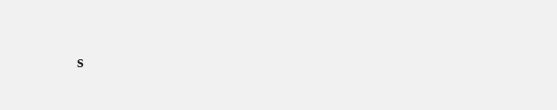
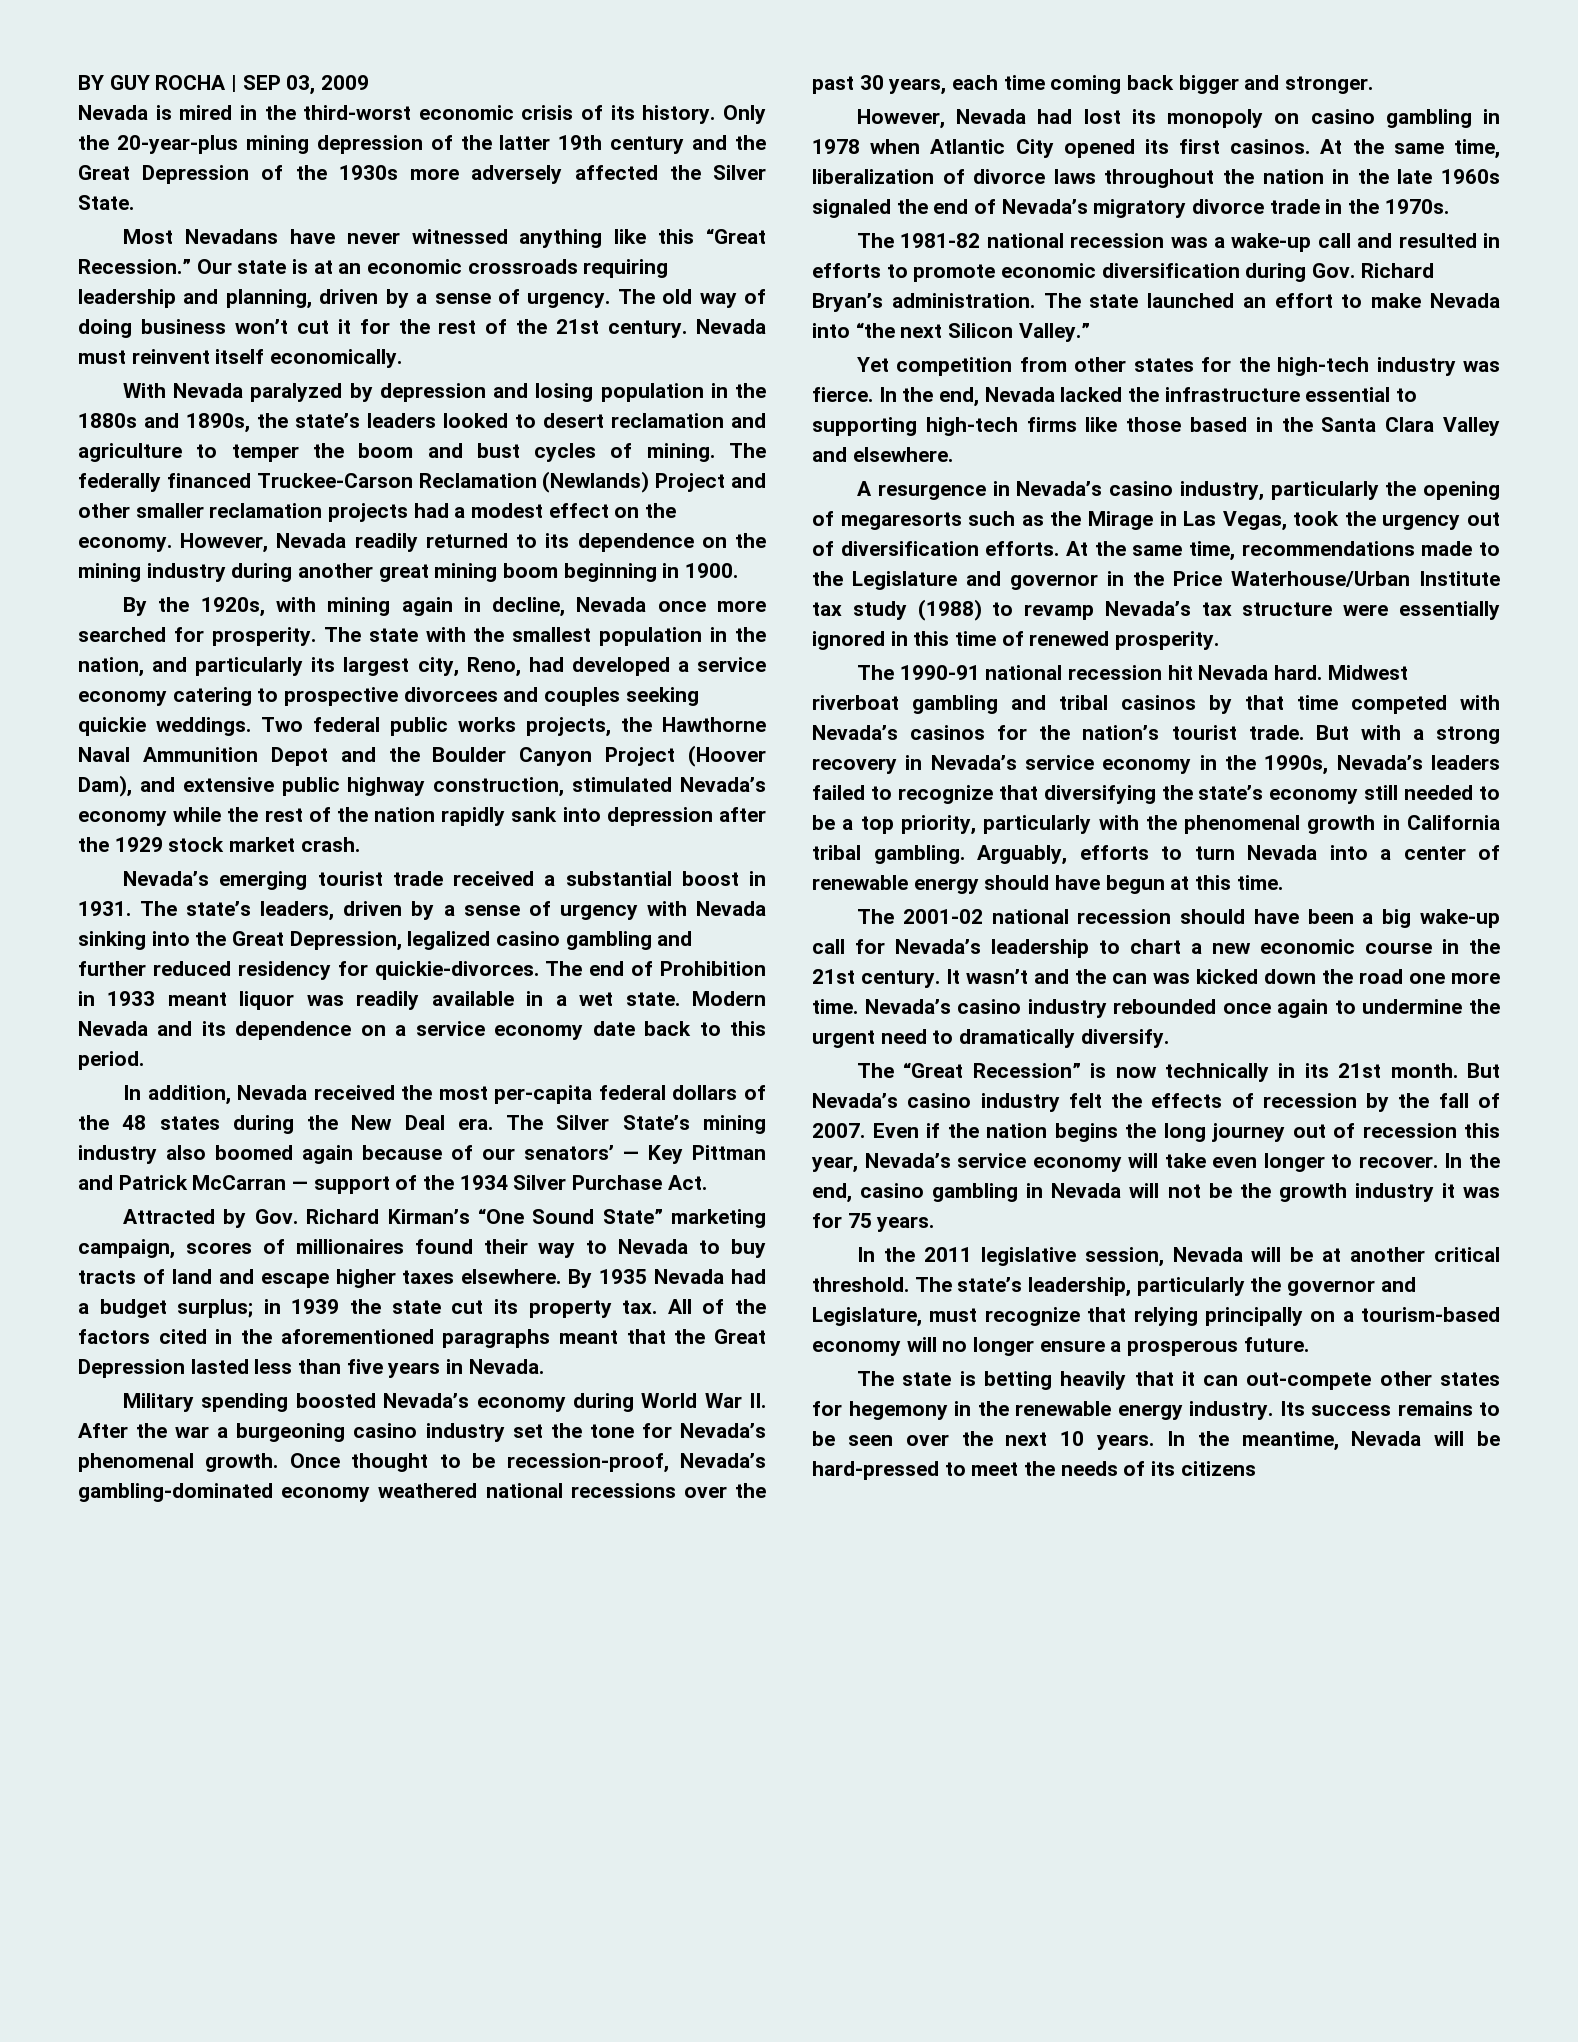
- s
+ BY GUY ROCHA | SEP 03, 2009
+ Nevada is mired in the third-worst economic crisis of its history. Only the 20-year-plus mining depression of the latter 19th century and the Great Depression of the 1930s more adversely affected the Silver State.
+ Most Nevadans have never witnessed anything like this “Great Recession.” Our state is at an economic crossroads requiring leadership and planning, driven by a sense of urgency. The old way of doing business won’t cut it for the rest of the 21st century. Nevada must reinvent itself economically.
+ With Nevada paralyzed by depression and losing population in the 1880s and 1890s, the state’s leaders looked to desert reclamation and agriculture to temper the boom and bust cycles of mining. The federally financed Truckee-Carson Reclamation (Newlands) Project and other smaller reclamation projects had a modest effect on the economy. However, Nevada readily returned to its dependence on the mining industry during another great mining boom beginning in 1900.
+ By the 1920s, with mining again in decline, Nevada once more searched for prosperity. The state with the smallest population in the nation, and particularly its largest city, Reno, had developed a service economy catering to prospective divorcees and couples seeking quickie weddings. Two federal public works projects, the Hawthorne Naval Ammunition Depot and the Boulder Canyon Project (Hoover Dam), and extensive public highway construction, stimulated Nevada’s economy while the rest of the nation rapidly sank into depression after the 1929 stock market crash.
+ Nevada’s emerging tourist trade received a substantial boost in 1931. The state’s leaders, driven by a sense of urgency with Nevada sinking into the Great Depression, legalized casino gambling and further reduced residency for quickie-divorces. The end of Prohibition in 1933 meant liquor was readily available in a wet state. Modern Nevada and its dependence on a service economy date back to this period.
+ In addition, Nevada received the most per-capita federal dollars of the 48 states during the New Deal era. The Silver State’s mining industry also boomed again because of our senators’ — Key Pittman and Patrick McCarran — support of the 1934 Silver Purchase Act.
+ Attracted by Gov. Richard Kirman’s “One Sound State” marketing campaign, scores of millionaires found their way to Nevada to buy tracts of land and escape higher taxes elsewhere. By 1935 Nevada had a budget surplus; in 1939 the state cut its property tax. All of the factors cited in the aforementioned paragraphs meant that the Great Depression lasted less than five years in Nevada.
+ Military spending boosted Nevada’s economy during World War II. After the war a burgeoning casino industry set the tone for Nevada’s phenomenal growth. Once thought to be recession-proof, Nevada’s gambling-dominated economy weathered national recessions over the past 30 years, each time coming back bigger and stronger.
+ However, Nevada had lost its monopoly on casino gambling in 1978 when Atlantic City opened its first casinos. At the same time, liberalization of divorce laws throughout the nation in the late 1960s signaled the end of Nevada’s migratory divorce trade in the 1970s.
+ The 1981-82 national recession was a wake-up call and resulted in efforts to promote economic diversification during Gov. Richard Bryan’s administration. The state launched an effort to make Nevada into “the next Silicon Valley.”
+ Yet competition from other states for the high-tech industry was fierce. In the end, Nevada lacked the infrastructure essential to supporting high-tech firms like those based in the Santa Clara Valley and elsewhere.
+ A resurgence in Nevada’s casino industry, particularly the opening of megaresorts such as the Mirage in Las Vegas, took the urgency out of diversification efforts. At the same time, recommendations made to the Legislature and governor in the Price Waterhouse/Urban Institute tax study (1988) to revamp Nevada’s tax structure were essentially ignored in this time of renewed prosperity.
+ The 1990-91 national recession hit Nevada hard. Midwest riverboat gambling and tribal casinos by that time competed with Nevada’s casinos for the nation’s tourist trade. But with a strong recovery in Nevada’s service economy in the 1990s, Nevada’s leaders failed to recognize that diversifying the state’s economy still needed to be a top priority, particularly with the phenomenal growth in California tribal gambling. Arguably, efforts to turn Nevada into a center of renewable energy should have begun at this time.
+ The 2001-02 national recession should have been a big wake-up call for Nevada’s leadership to chart a new economic course in the 21st century. It wasn’t and the can was kicked down the road one more time. Nevada’s casino industry rebounded once again to undermine the urgent need to dramatically diversify.
+ The “Great Recession” is now technically in its 21st month. But Nevada’s casino industry felt the effects of recession by the fall of 2007. Even if the nation begins the long journey out of recession this year, Nevada’s service economy will take even longer to recover. In the end, casino gambling in Nevada will not be the growth industry it was for 75 years.
+ In the 2011 legislative session, Nevada will be at another critical threshold. The state’s leadership, particularly the governor and Legislature, must recognize that relying principally on a tourism-based economy will no longer ensure a prosperous future.
+ The state is betting heavily that it can out-compete other states for hegemony in the renewable energy industry. Its success remains to be seen over the next 10 years. In the meantime, Nevada will be hard-pressed to meet the needs of its citizens

